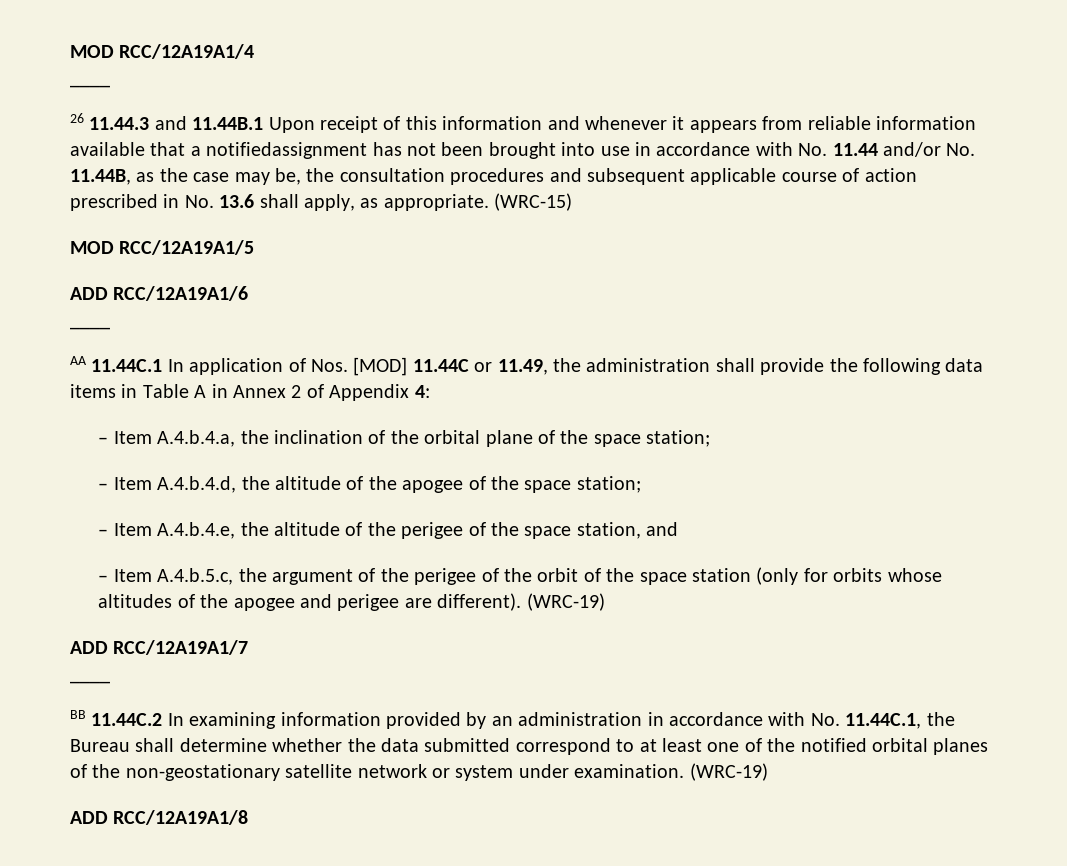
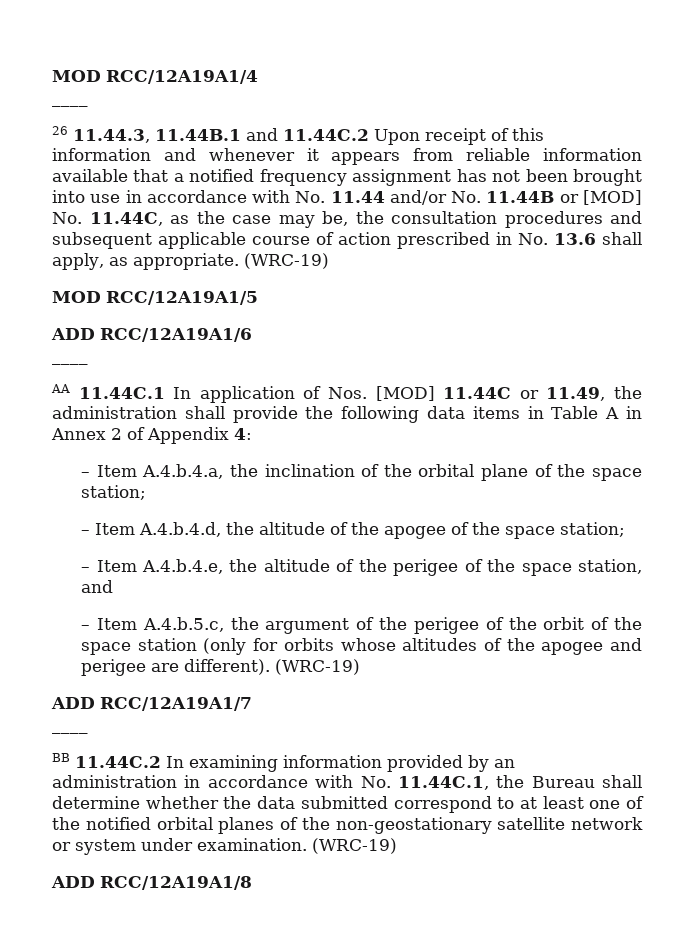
- 26 11.44.3 and 11.44B.1 Upon receipt of this information and whenever it appears from reliable information available that a notifiedassignment has not been brought into use in accordance with No. 11.44 and/or No. 11.44B, as the case may be, the consultation procedures and subsequent applicable course of action prescribed in No. 13.6 shall apply, as appropriate. (WRC-15)
+ 26 11.44.3, 11.44B.1 and 11.44C.2 Upon receipt of this information and whenever it appears from reliable information available that a notified frequency assignment has not been brought into use in accordance with No. 11.44 and/or No. 11.44B or [MOD] No. 11.44C, as the case may be, the consultation procedures and subsequent applicable course of action prescribed in No. 13.6 shall apply, as appropriate. (WRC-19)

